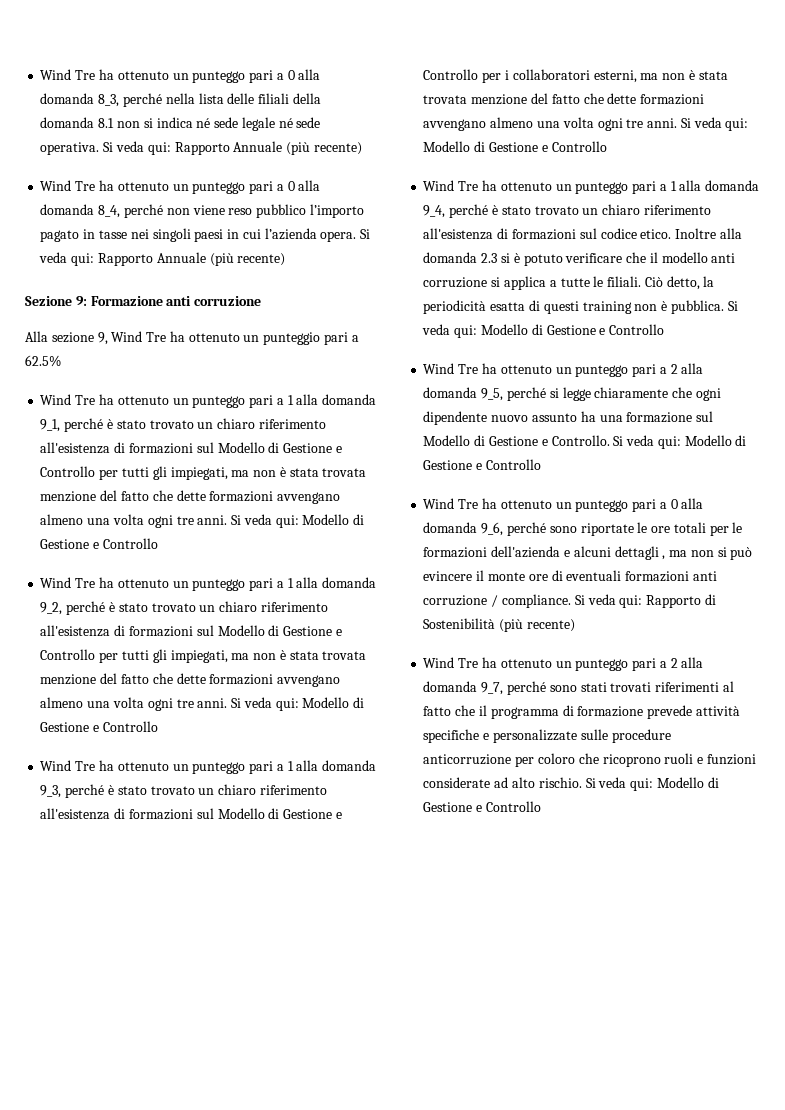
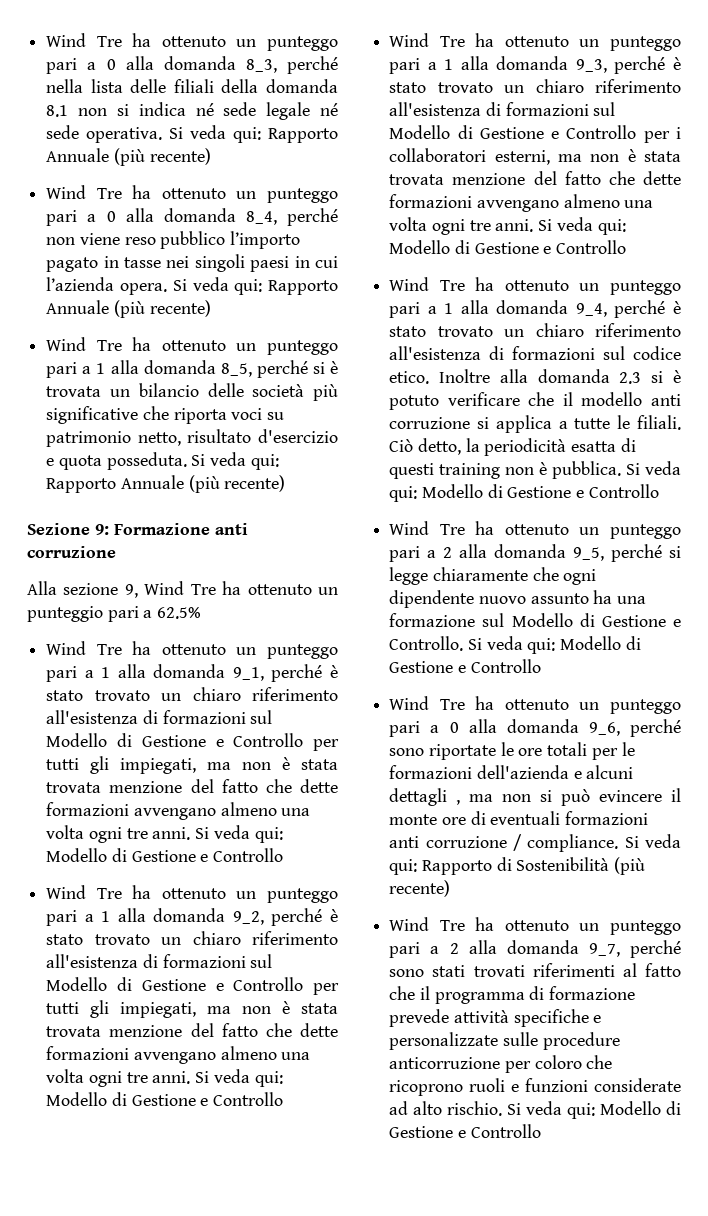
+ Wind Tre ha ottenuto un punteggo pari a 1 alla domanda 8_5, perché si è trovata un bilancio delle società più significative che riporta voci su patrimonio netto, risultato d'esercizio e quota posseduta. Si veda qui: Rapporto Annuale (più recente)

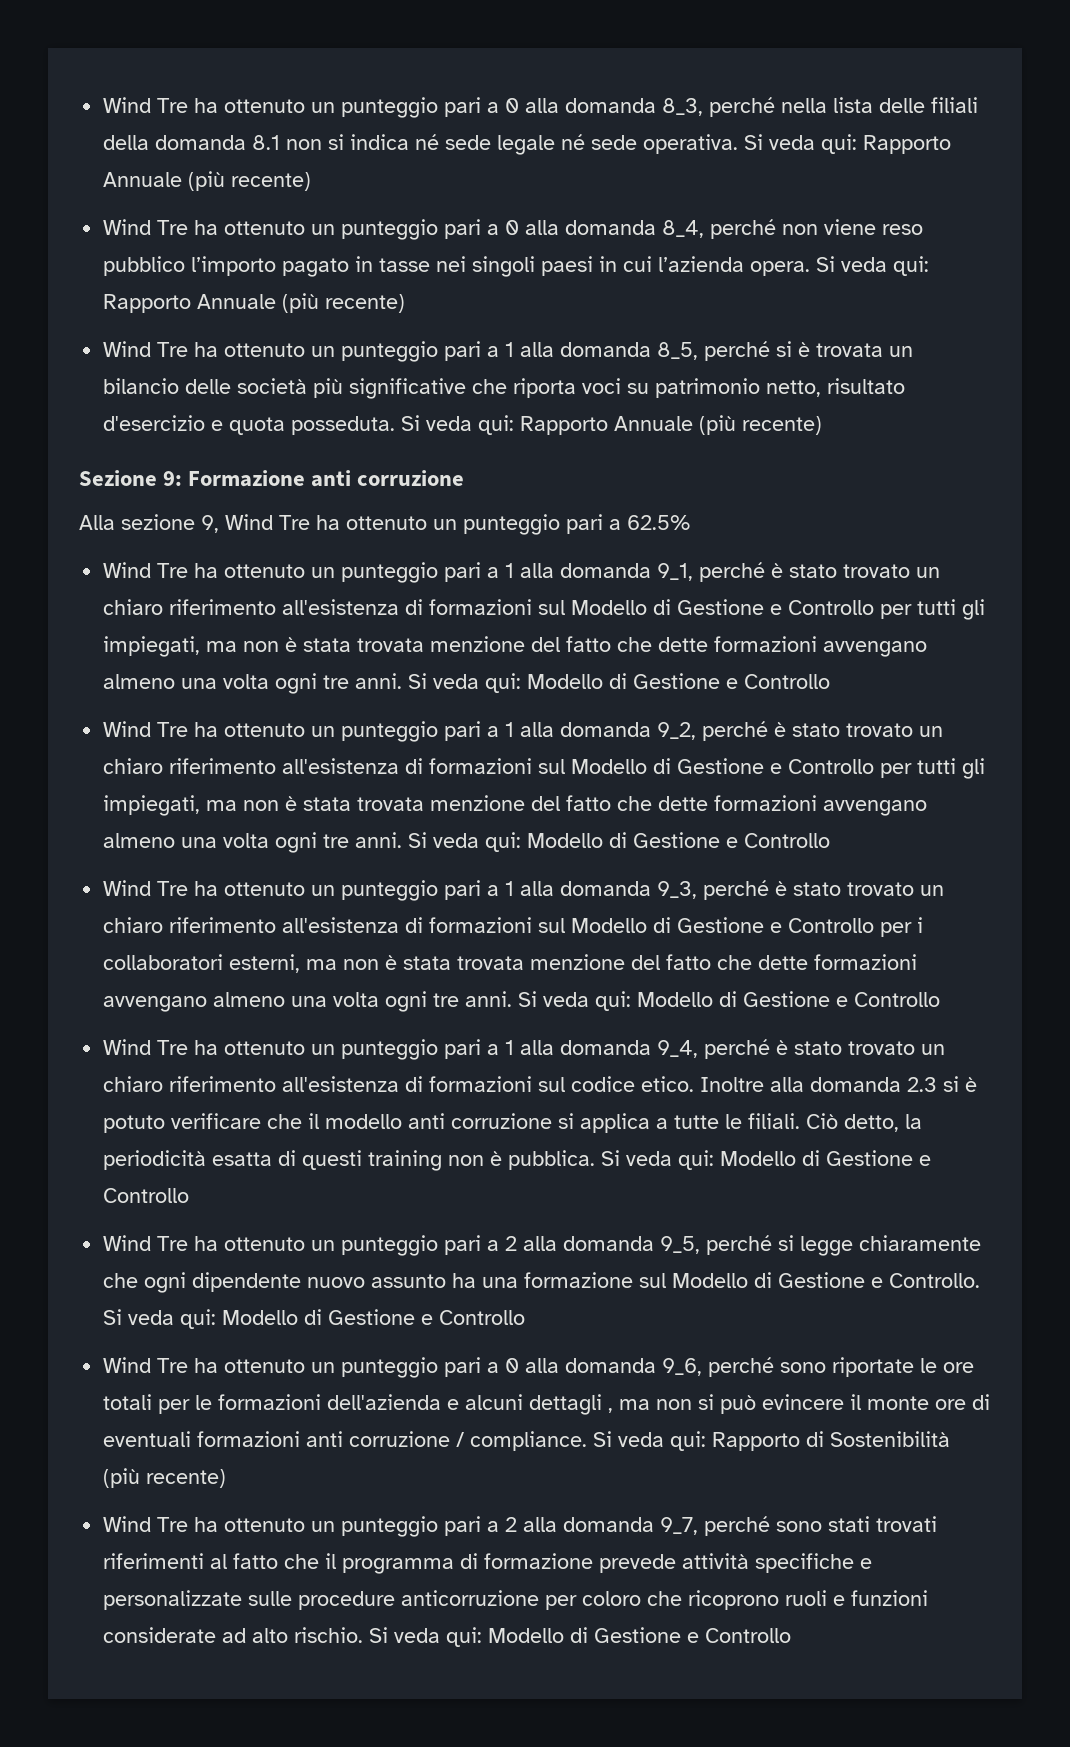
- Wind Tre ha ottenuto un punteggo pari a 0 alla domanda 8_3, perché nella lista delle filiali della domanda 8.1 non si indica né sede legale né sede operativa.
+ Wind Tre ha ottenuto un punteggio pari a 0 alla domanda 8_3, perché nella lista delle filiali della domanda 8.1 non si indica né sede legale né sede operativa.
- Wind Tre ha ottenuto un punteggo pari a 0 alla domanda 8_4, perché non viene reso pubblico l’importo pagato in tasse nei singoli paesi in cui l’azienda opera.
+ Wind Tre ha ottenuto un punteggio pari a 0 alla domanda 8_4, perché non viene reso pubblico l’importo pagato in tasse nei singoli paesi in cui l’azienda opera.
- Wind Tre ha ottenuto un punteggo pari a 1 alla domanda 8_5, perché si è trovata un bilancio delle società più significative che riporta voci su patrimonio netto, risultato d'esercizio e quota posseduta.
+ Wind Tre ha ottenuto un punteggio pari a 1 alla domanda 8_5, perché si è trovata un bilancio delle società più significative che riporta voci su patrimonio netto, risultato d'esercizio e quota posseduta.
- Wind Tre ha ottenuto un punteggo pari a 1 alla domanda 9_1, perché è stato trovato un chiaro riferimento all'esistenza di formazioni sul Modello di Gestione e Controllo per tutti gli impiegati, ma non è stata trovata menzione del fatto che dette formazioni avvengano almeno una volta ogni tre anni.
+ Wind Tre ha ottenuto un punteggio pari a 1 alla domanda 9_1, perché è stato trovato un chiaro riferimento all'esistenza di formazioni sul Modello di Gestione e Controllo per tutti gli impiegati, ma non è stata trovata menzione del fatto che dette formazioni avvengano almeno una volta ogni tre anni.
- Wind Tre ha ottenuto un punteggo pari a 1 alla domanda 9_2, perché è stato trovato un chiaro riferimento all'esistenza di formazioni sul Modello di Gestione e Controllo per tutti gli impiegati, ma non è stata trovata menzione del fatto che dette formazioni avvengano almeno una volta ogni tre anni.
+ Wind Tre ha ottenuto un punteggio pari a 1 alla domanda 9_2, perché è stato trovato un chiaro riferimento all'esistenza di formazioni sul Modello di Gestione e Controllo per tutti gli impiegati, ma non è stata trovata menzione del fatto che dette formazioni avvengano almeno una volta ogni tre anni.
- Wind Tre ha ottenuto un punteggo pari a 1 alla domanda 9_3, perché è stato trovato un chiaro riferimento all'esistenza di formazioni sul Modello di Gestione e Controllo per i collaboratori esterni, ma non è stata trovata menzione del fatto che dette formazioni avvengano almeno una volta ogni tre anni.
+ Wind Tre ha ottenuto un punteggio pari a 1 alla domanda 9_3, perché è stato trovato un chiaro riferimento all'esistenza di formazioni sul Modello di Gestione e Controllo per i collaboratori esterni, ma non è stata trovata menzione del fatto che dette formazioni avvengano almeno una volta ogni tre anni.
- Wind Tre ha ottenuto un punteggo pari a 1 alla domanda 9_4, perché è stato trovato un chiaro riferimento all'esistenza di formazioni sul codice etico.
+ Wind Tre ha ottenuto un punteggio pari a 1 alla domanda 9_4, perché è stato trovato un chiaro riferimento all'esistenza di formazioni sul codice etico.
- Wind Tre ha ottenuto un punteggo pari a 2 alla domanda 9_5, perché si legge chiaramente che ogni dipendente nuovo assunto ha una formazione sul Modello di Gestione e Controllo.
+ Wind Tre ha ottenuto un punteggio pari a 2 alla domanda 9_5, perché si legge chiaramente che ogni dipendente nuovo assunto ha una formazione sul Modello di Gestione e Controllo.
- Wind Tre ha ottenuto un punteggo pari a 0 alla domanda 9_6, perché sono riportate le ore totali per le formazioni dell'azienda e alcuni dettagli , ma non si può evincere il monte ore di eventuali formazioni anti corruzione / compliance.
+ Wind Tre ha ottenuto un punteggio pari a 0 alla domanda 9_6, perché sono riportate le ore totali per le formazioni dell'azienda e alcuni dettagli , ma non si può evincere il monte ore di eventuali formazioni anti corruzione / compliance.
- Wind Tre ha ottenuto un punteggo pari a 2 alla domanda 9_7, perché sono stati trovati riferimenti al fatto che il programma di formazione prevede attività specifiche e personalizzate sulle procedure anticorruzione per coloro che ricoprono ruoli e funzioni considerate ad alto rischio.
+ Wind Tre ha ottenuto un punteggio pari a 2 alla domanda 9_7, perché sono stati trovati riferimenti al fatto che il programma di formazione prevede attività specifiche e personalizzate sulle procedure anticorruzione per coloro che ricoprono ruoli e funzioni considerate ad alto rischio.

